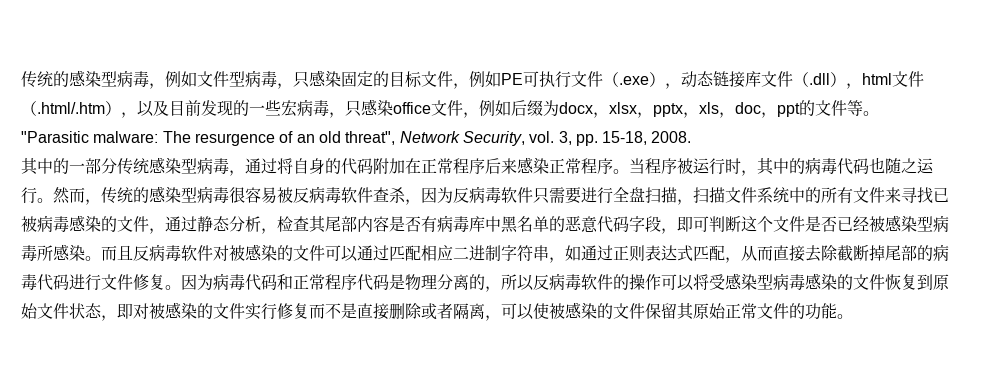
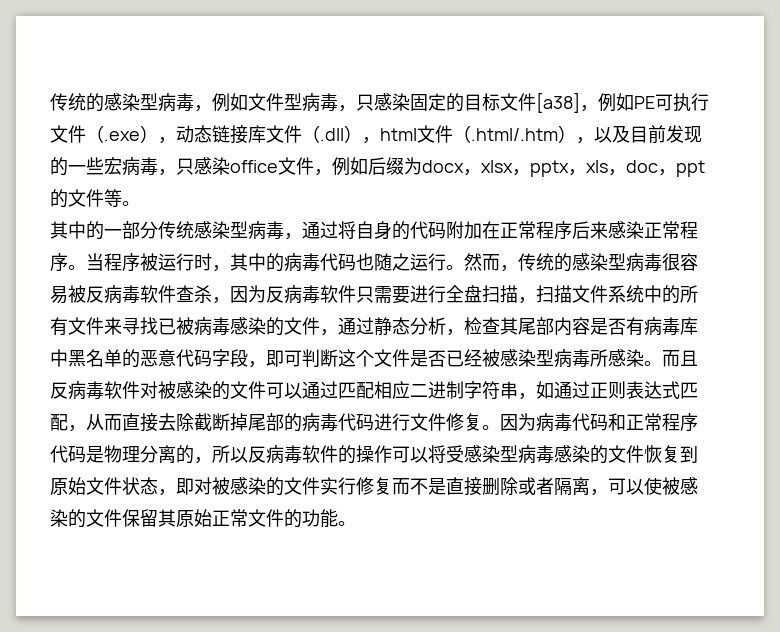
- 传统的感染型病毒，例如文件型病毒，只感染固定的目标文件，例如PE可执行文件（.exe），动态链接库文件（.dll），html文件（.html/.htm），以及目前发现的一些宏病毒，只感染office文件，例如后缀为docx，xlsx，pptx，xls，doc，ppt的文件等。
+ 传统的感染型病毒，例如文件型病毒，只感染固定的目标文件[a38]，例如PE可执行文件（.exe），动态链接库文件（.dll），html文件（.html/.htm），以及目前发现的一些宏病毒，只感染office文件，例如后缀为docx，xlsx，pptx，xls，doc，ppt的文件等。
- "Parasitic malware: The resurgence of an old threat", Network Security, vol. 3, pp. 15-18, 2008.

